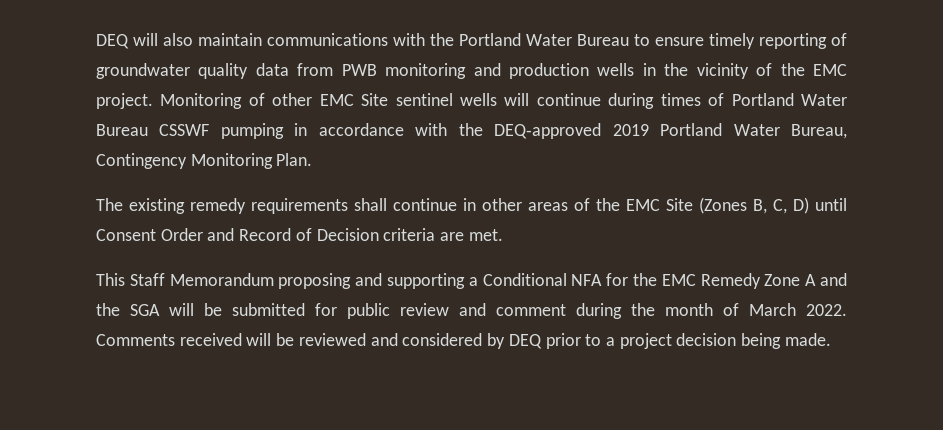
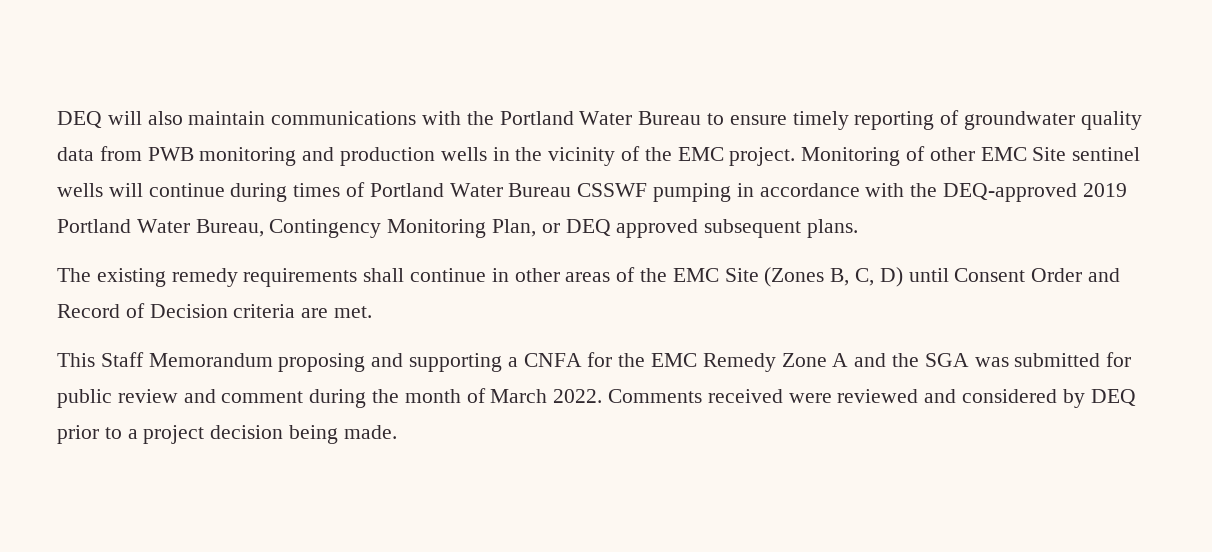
- Monitoring of other EMC Site sentinel wells will continue during times of Portland Water Bureau CSSWF pumping in accordance with the DEQ‐approved 2019 Portland Water Bureau, Contingency Monitoring Plan.
+ Monitoring of other EMC Site sentinel wells will continue during times of Portland Water Bureau CSSWF pumping in accordance with the DEQ‐approved 2019 Portland Water Bureau, Contingency Monitoring Plan, or DEQ approved subsequent plans.
- This Staff Memorandum proposing and supporting a Conditional NFA for the EMC Remedy Zone A and the SGA will be submitted for public review and comment during the month of March 2022.
+ This Staff Memorandum proposing and supporting a CNFA for the EMC Remedy Zone A and the SGA was submitted for public review and comment during the month of March 2022.
- Comments received will be reviewed and considered by DEQ prior to a project decision being made.
+ Comments received were reviewed and considered by DEQ prior to a project decision being made.

